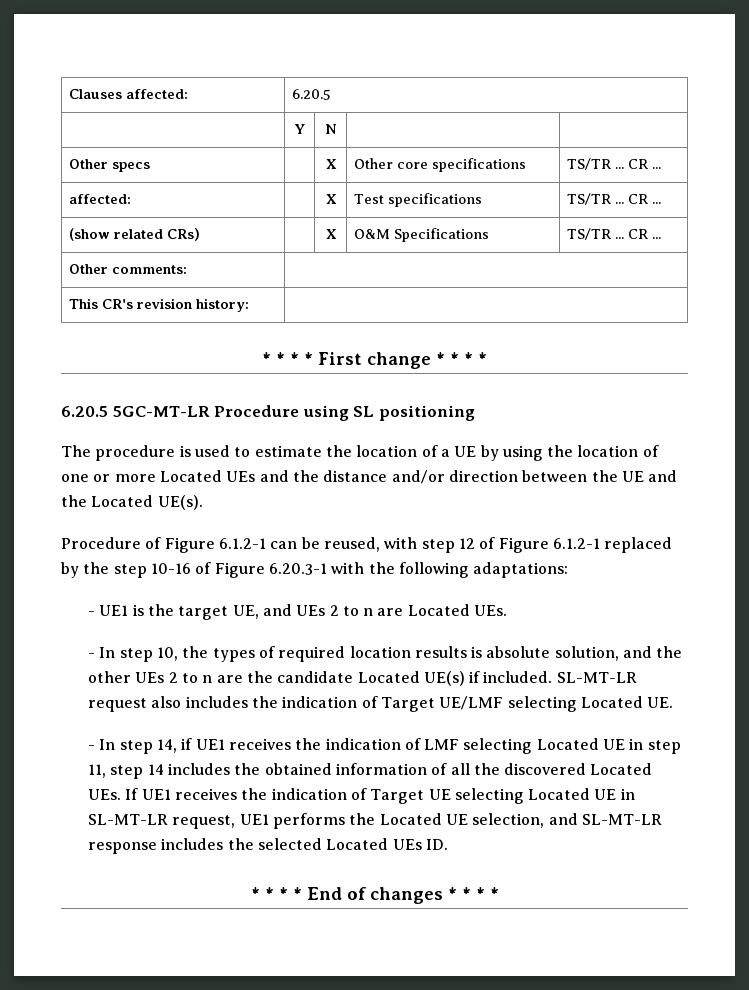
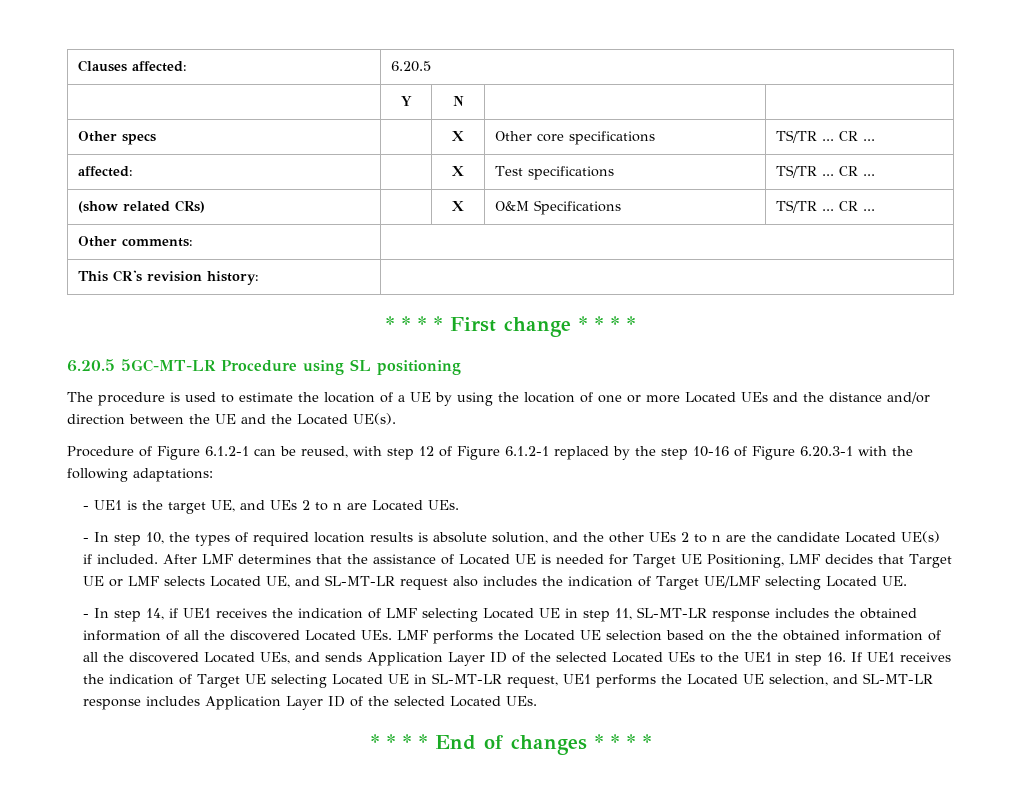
- SL-MT-LR request also includes the indication of Target UE/LMF selecting Located UE.
+ After LMF determines that the assistance of Located UE is needed for Target UE Positioning, LMF decides that Target UE or LMF selects Located UE, and SL-MT-LR request also includes the indication of Target UE/LMF selecting Located UE.
- - In step 14, if UE1 receives the indication of LMF selecting Located UE in step 11, step 14 includes the obtained information of all the discovered Located UEs. If UE1 receives the indication of Target UE selecting Located UE in SL-MT-LR request, UE1 performs the Located UE selection, and SL-MT-LR response includes the selected Located UEs ID.
+ - In step 14, if UE1 receives the indication of LMF selecting Located UE in step 11, SL-MT-LR response includes the obtained information of all the discovered Located UEs. LMF performs the Located UE selection based on the the obtained information of all the discovered Located UEs, and sends Application Layer ID of the selected Located UEs to the UE1 in step 16. If UE1 receives the indication of Target UE selecting Located UE in SL-MT-LR request, UE1 performs the Located UE selection, and SL-MT-LR response includes Application Layer ID of the selected Located UEs.

